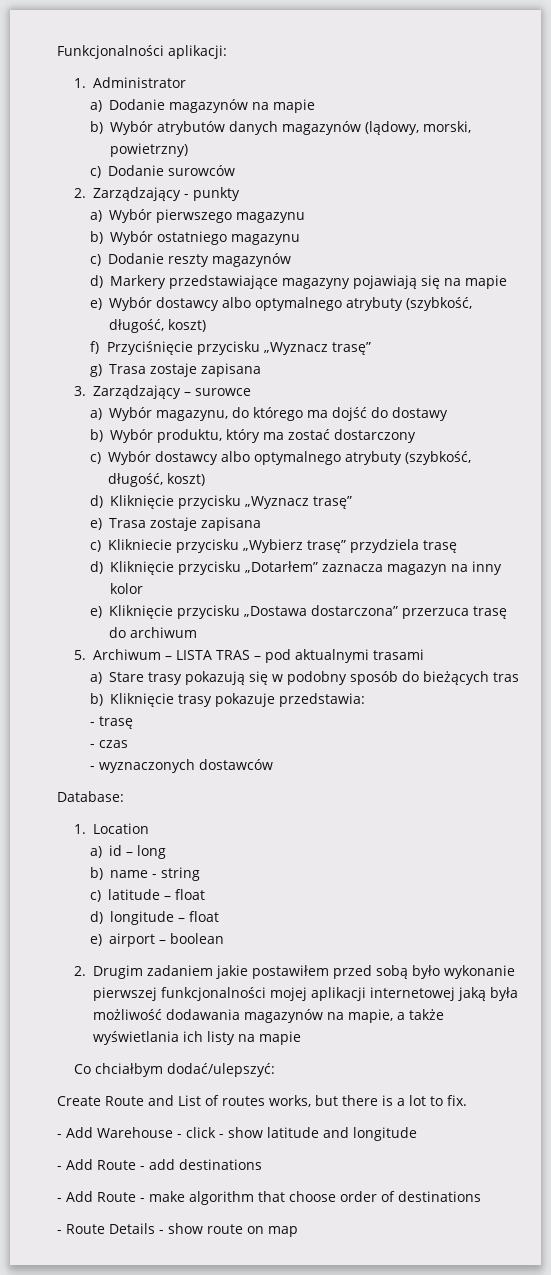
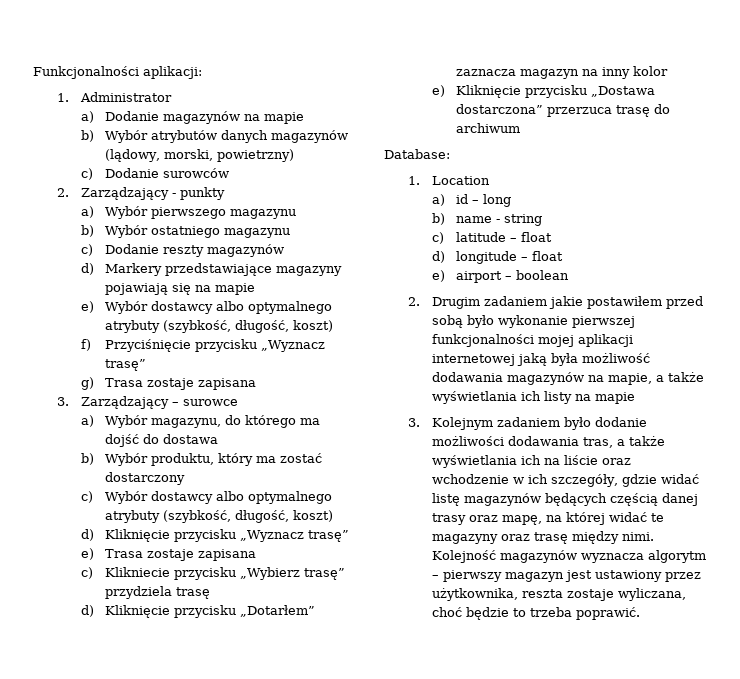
- a) Wybór magazynu, do którego ma dojść do dostawy
+ a) Wybór magazynu, do którego ma dojść do dostawa
- 5. Archiwum – LISTA TRAS – pod aktualnymi trasami
- a) Stare trasy pokazują się w podobny sposób do bieżących tras
- b) Kliknięcie trasy pokazuje przedstawia:
- - trasę
- - czas
- - wyznaczonych dostawców
- Co chciałbym dodać/ulepszyć:
- Create Route and List of routes works, but there is a lot to fix.
- - Add Warehouse - click - show latitude and longitude
- - Add Route - add destinations
- - Add Route - make algorithm that choose order of destinations
- - Route Details - show route on map
+ 3. Kolejnym zadaniem było dodanie możliwości dodawania tras, a także wyświetlania ich na liście oraz wchodzenie w ich szczegóły, gdzie widać listę magazynów będących częścią danej trasy oraz mapę, na której widać te magazyny oraz trasę między nimi. Kolejność magazynów wyznacza algorytm – pierwszy magazyn jest ustawiony przez użytkownika, reszta zostaje wyliczana, choć będzie to trzeba poprawić.

